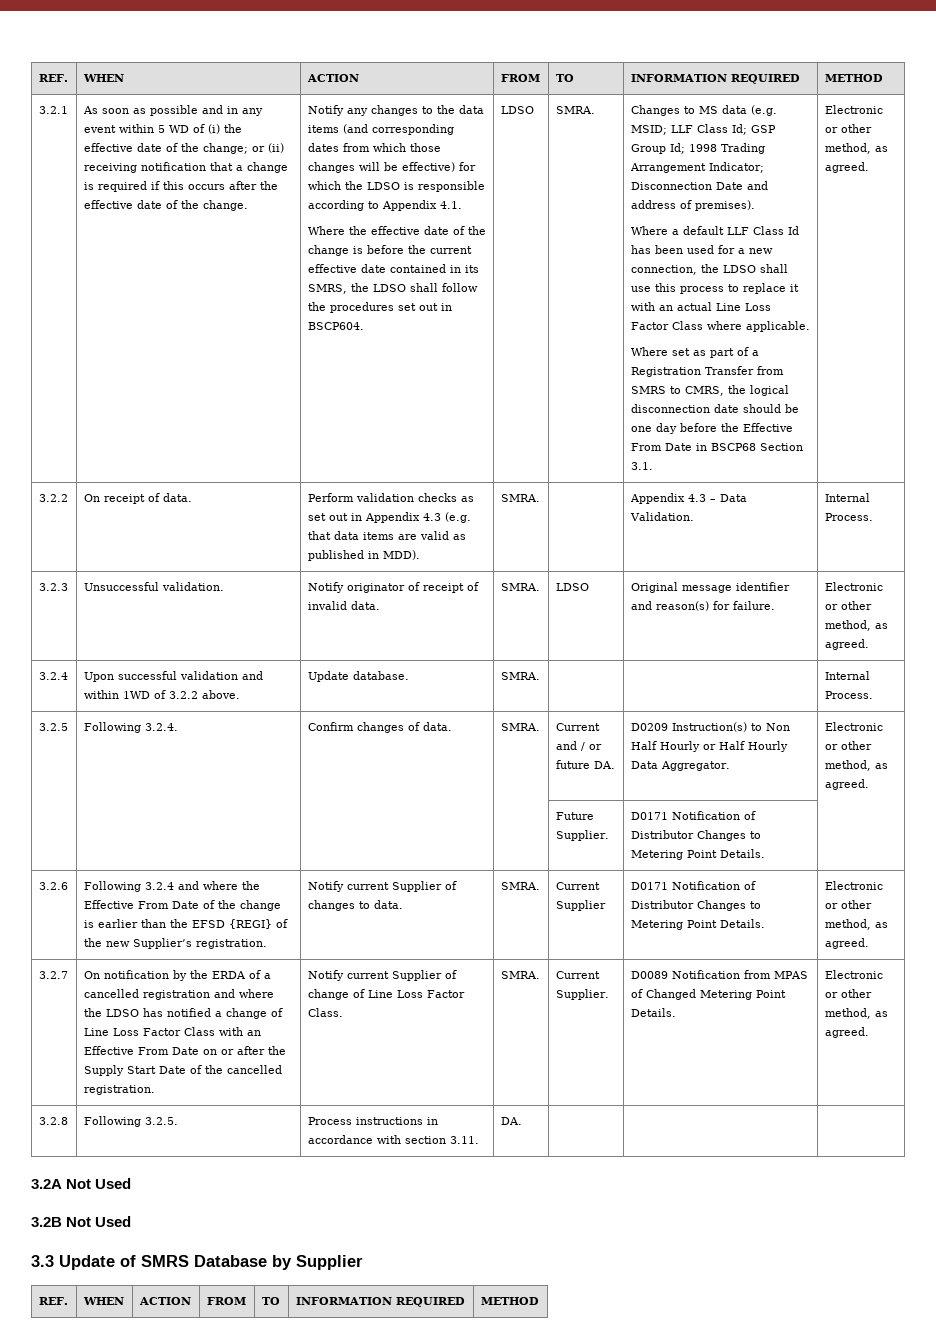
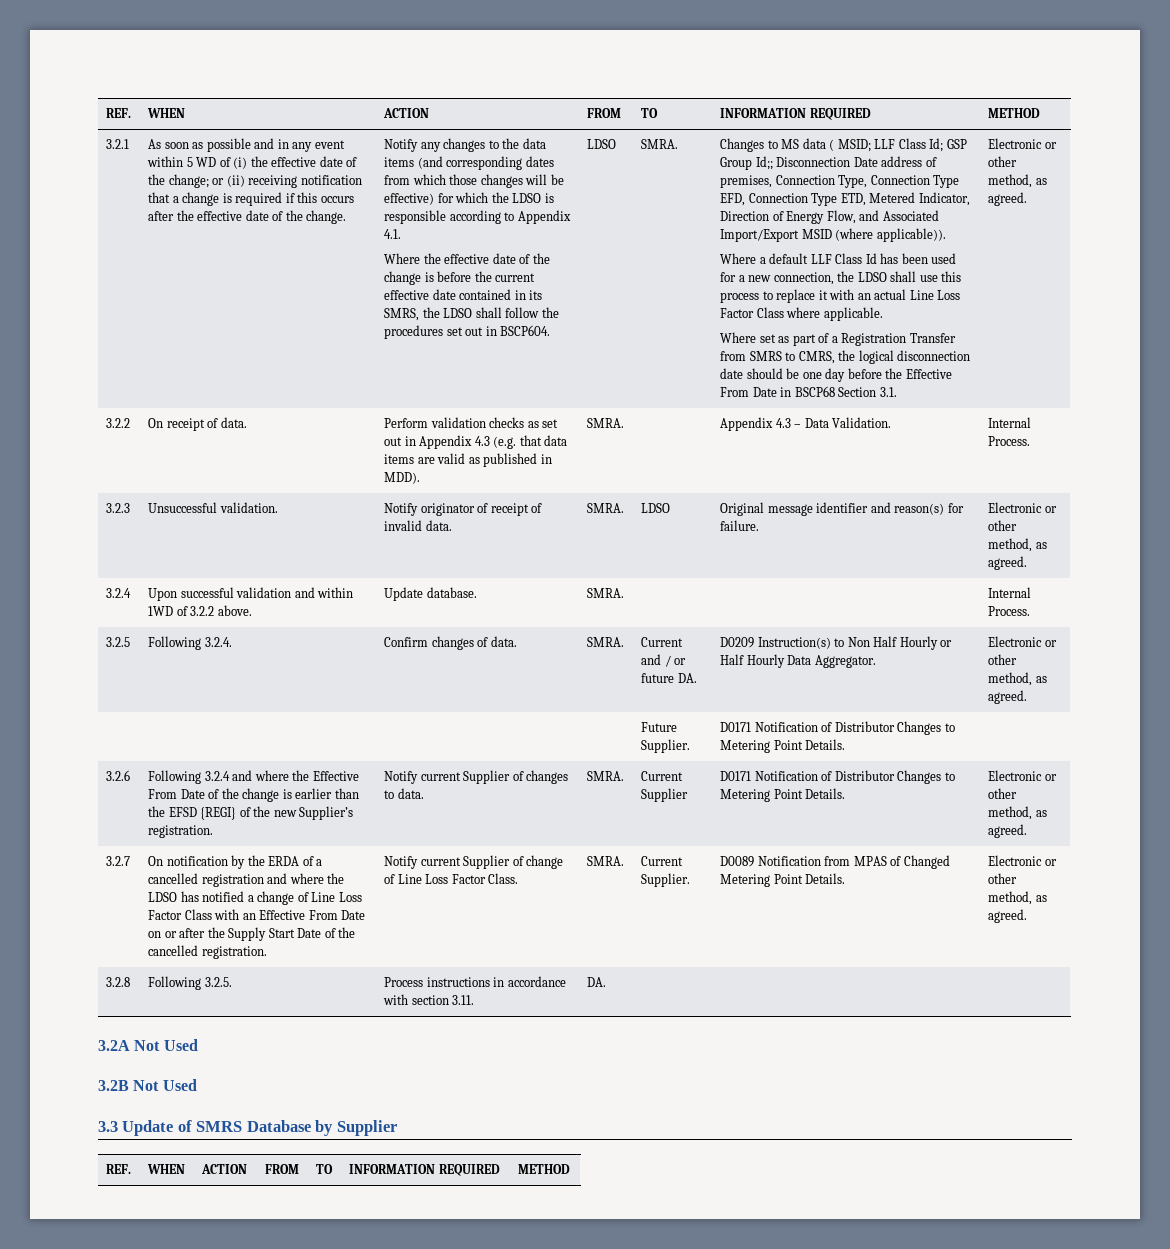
- Changes to MS data (e.g. MSID; LLF Class Id; GSP Group Id; 1998 Trading Arrangement Indicator; Disconnection Date and address of premises).
+ Changes to MS data ( MSID; LLF Class Id; GSP Group Id;; Disconnection Date address of premises, Connection Type, Connection Type EFD, Connection Type ETD, Metered Indicator, Direction of Energy Flow, and Associated Import/Export MSID (where applicable)).

